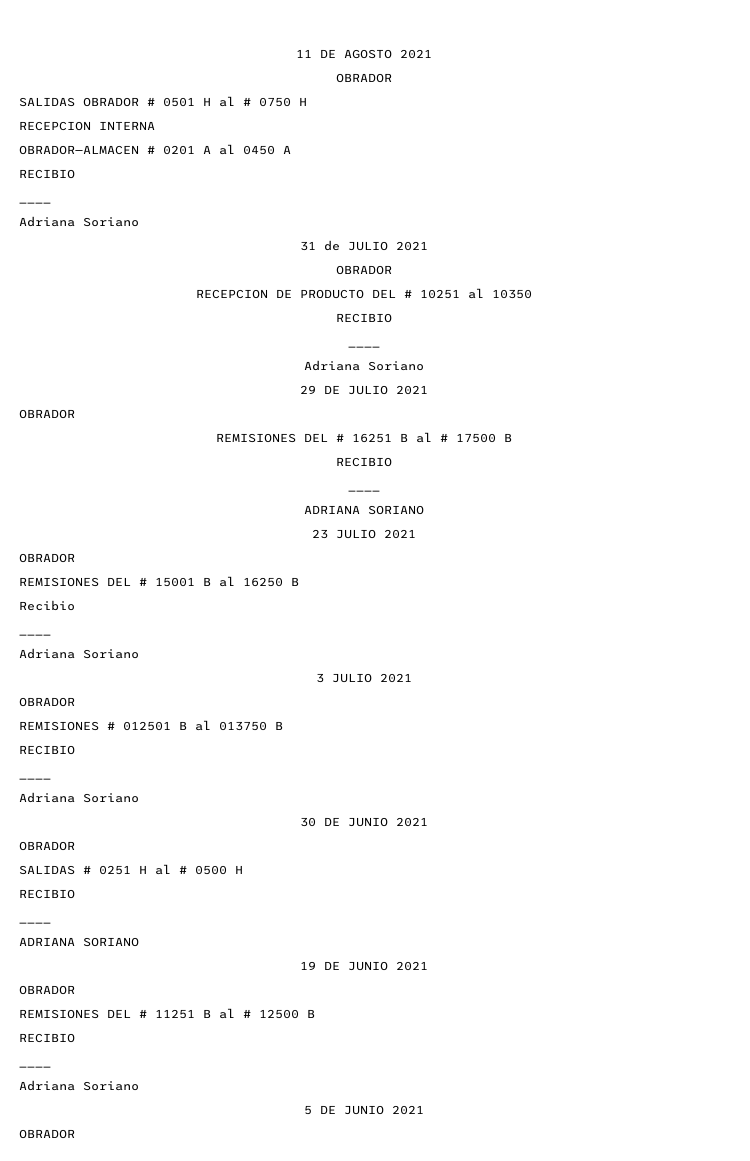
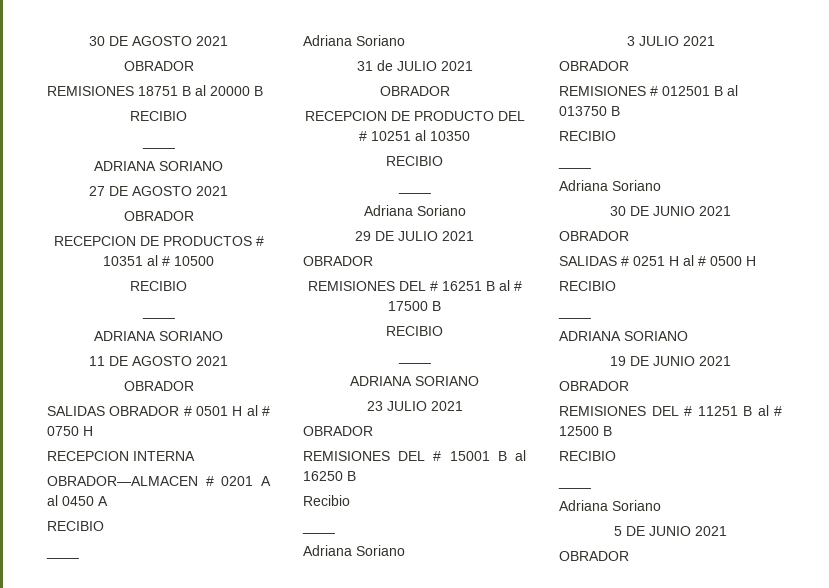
+ 30 DE AGOSTO 2021
+ OBRADOR
+ REMISIONES 18751 B al 20000 B
+ RECIBIO
+ ____
+ ADRIANA SORIANO
+ 27 DE AGOSTO 2021
+ OBRADOR
+ RECEPCION DE PRODUCTOS # 10351 al # 10500
+ RECIBIO
+ ____
+ ADRIANA SORIANO

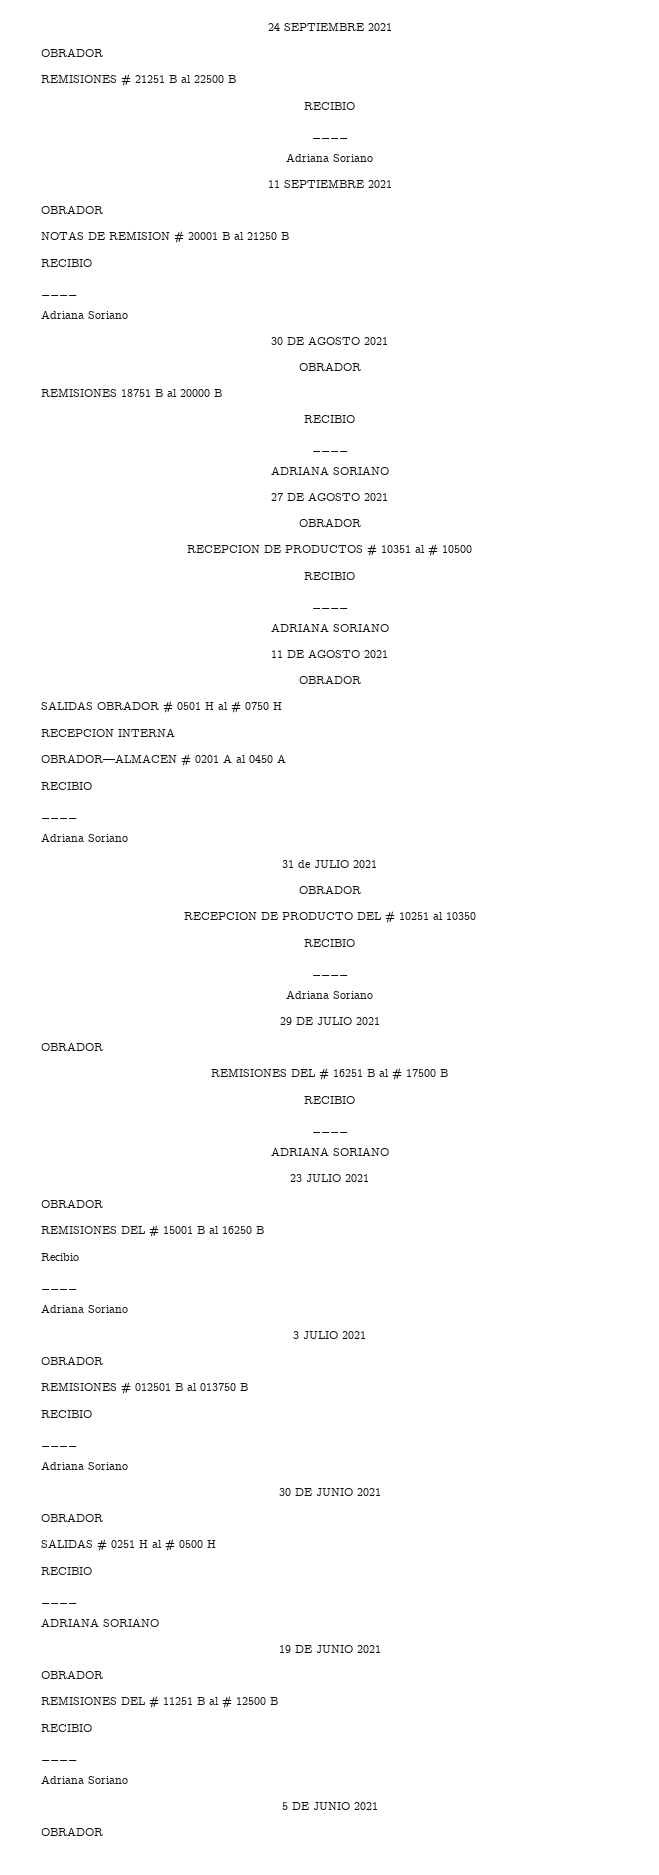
+ 24 SEPTIEMBRE 2021
+ OBRADOR
+ REMISIONES # 21251 B al 22500 B
+ RECIBIO
+ ____
+ Adriana Soriano
+ 11 SEPTIEMBRE 2021
+ OBRADOR
+ NOTAS DE REMISION # 20001 B al 21250 B
+ RECIBIO
+ ____
+ Adriana Soriano

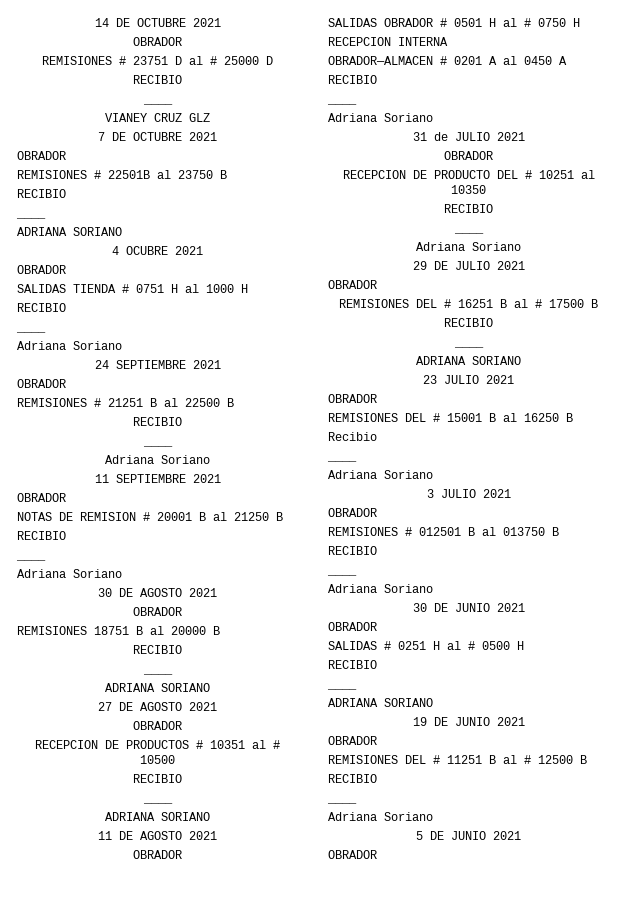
+ 14 DE OCTUBRE 2021
+ OBRADOR
+ REMISIONES # 23751 D al # 25000 D
+ RECIBIO
+ ____
+ VIANEY CRUZ GLZ
+ 7 DE OCTUBRE 2021
+ OBRADOR
+ REMISIONES # 22501B al 23750 B
+ RECIBIO
+ ____
+ ADRIANA SORIANO
+ 4 OCUBRE 2021
+ OBRADOR
+ SALIDAS TIENDA # 0751 H al 1000 H
+ RECIBIO
+ ____
+ Adriana Soriano

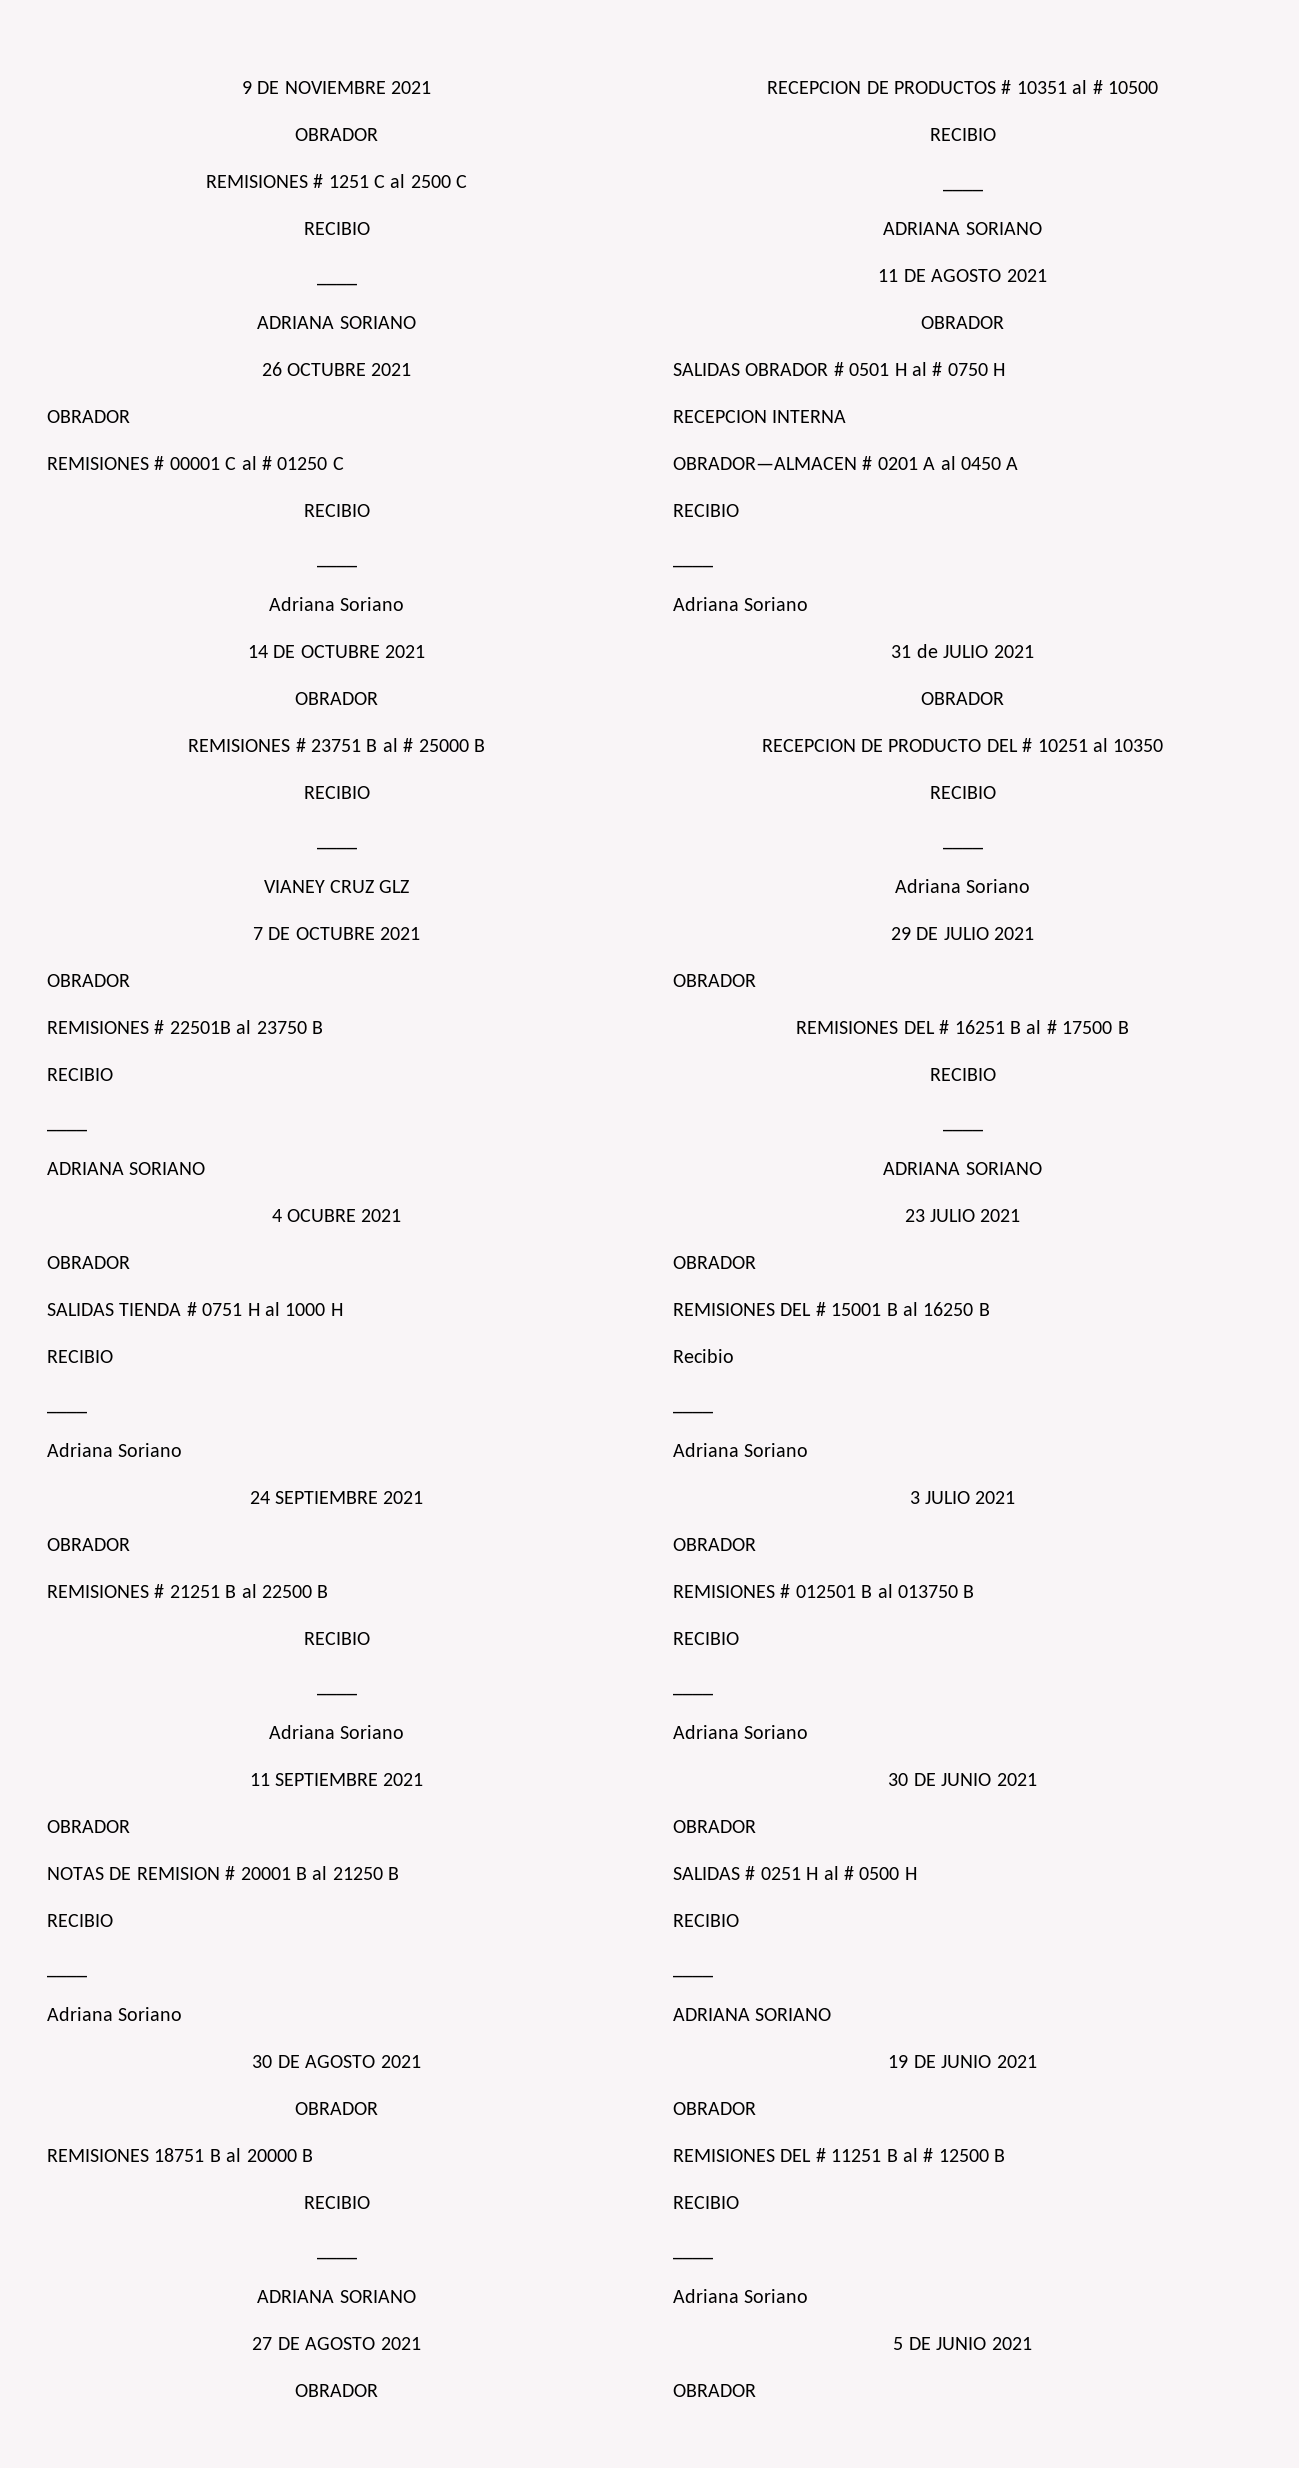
+ 9 DE NOVIEMBRE 2021
+ OBRADOR
+ REMISIONES # 1251 C al 2500 C
+ RECIBIO
+ ____
+ ADRIANA SORIANO
+ 26 OCTUBRE 2021
+ OBRADOR
+ REMISIONES # 00001 C al # 01250 C
+ RECIBIO
+ ____
+ Adriana Soriano
- REMISIONES # 23751 D al # 25000 D
+ REMISIONES # 23751 B al # 25000 B

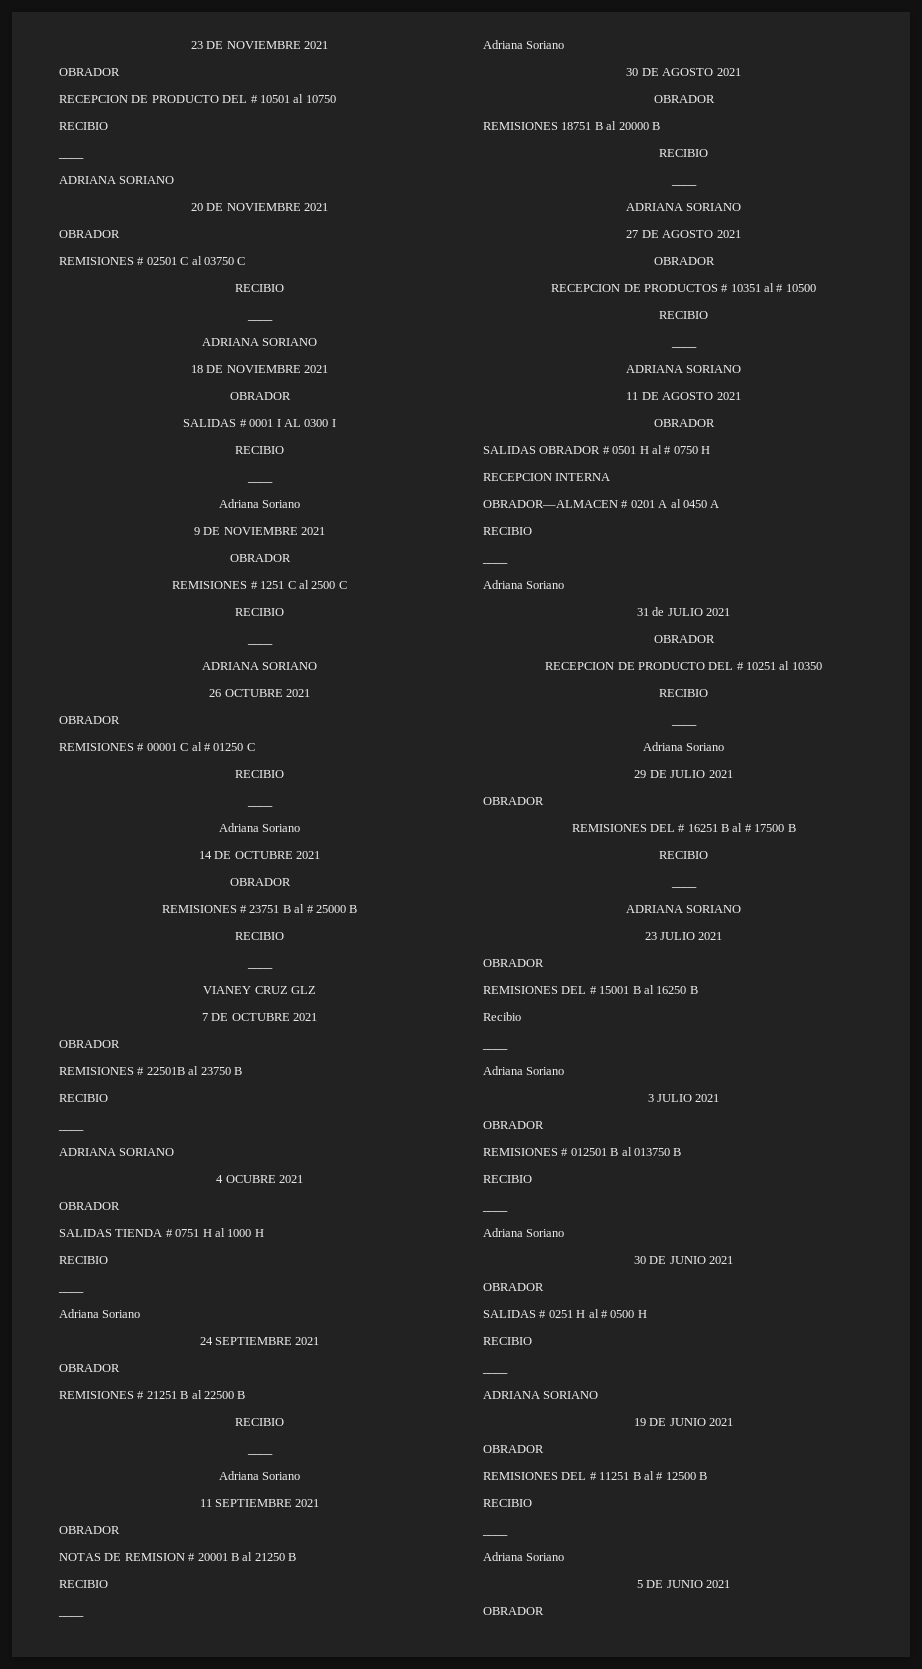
+ 23 DE NOVIEMBRE 2021
+ OBRADOR
+ RECEPCION DE PRODUCTO DEL # 10501 al 10750
+ RECIBIO
+ ____
+ ADRIANA SORIANO
+ 20 DE NOVIEMBRE 2021
+ OBRADOR
+ REMISIONES # 02501 C al 03750 C
+ RECIBIO
+ ____
+ ADRIANA SORIANO
+ 18 DE NOVIEMBRE 2021
+ OBRADOR
+ SALIDAS # 0001 I AL 0300 I
+ RECIBIO
+ ____
+ Adriana Soriano

